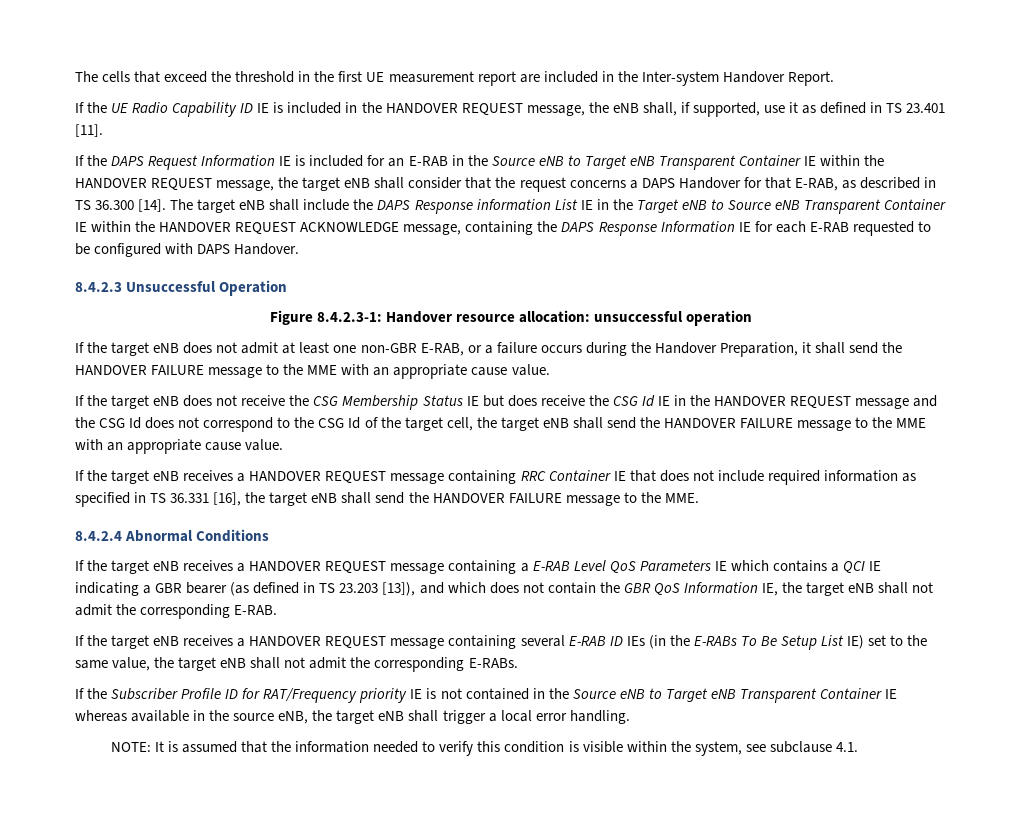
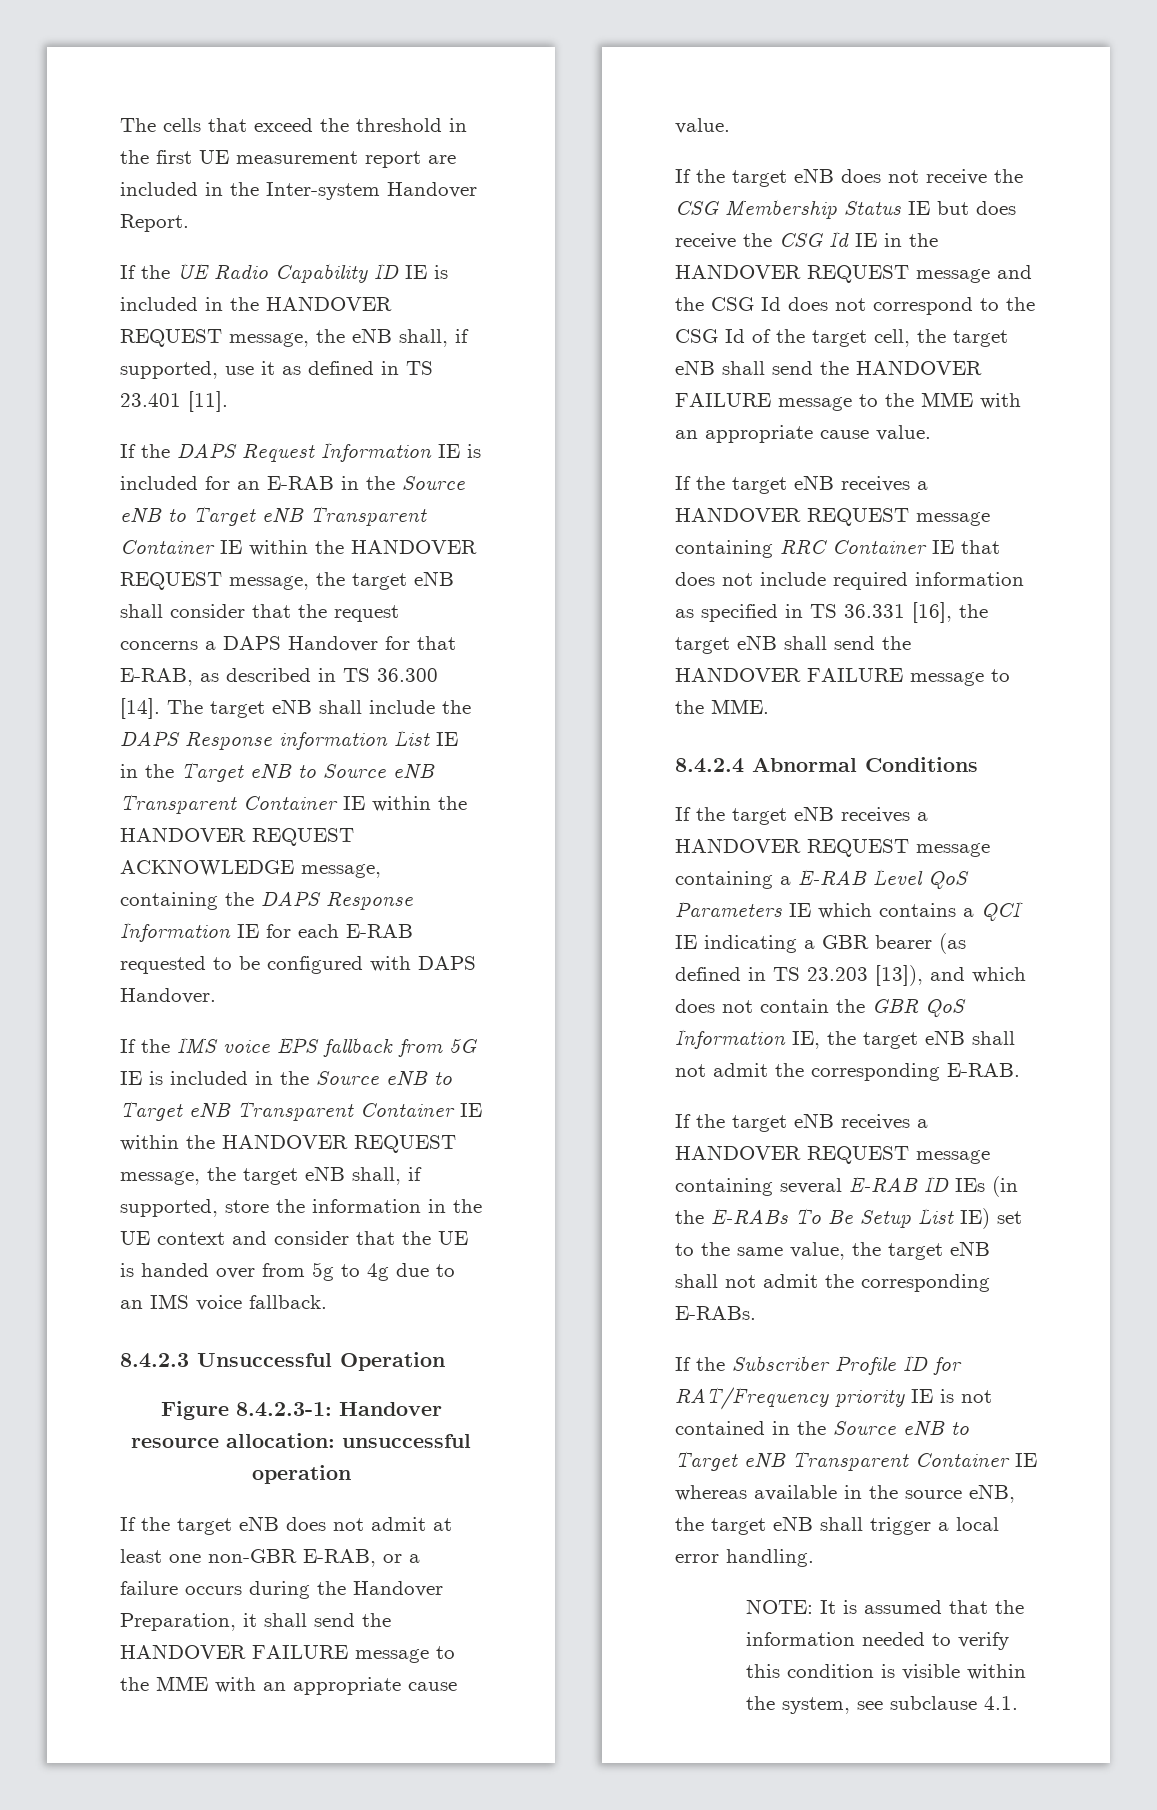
+ If the IMS voice EPS fallback from 5G IE is included in the Source eNB to Target eNB Transparent Container IE within the HANDOVER REQUEST message, the target eNB shall, if supported, store the information in the UE context and consider that the UE is handed over from 5g to 4g due to an IMS voice fallback.

